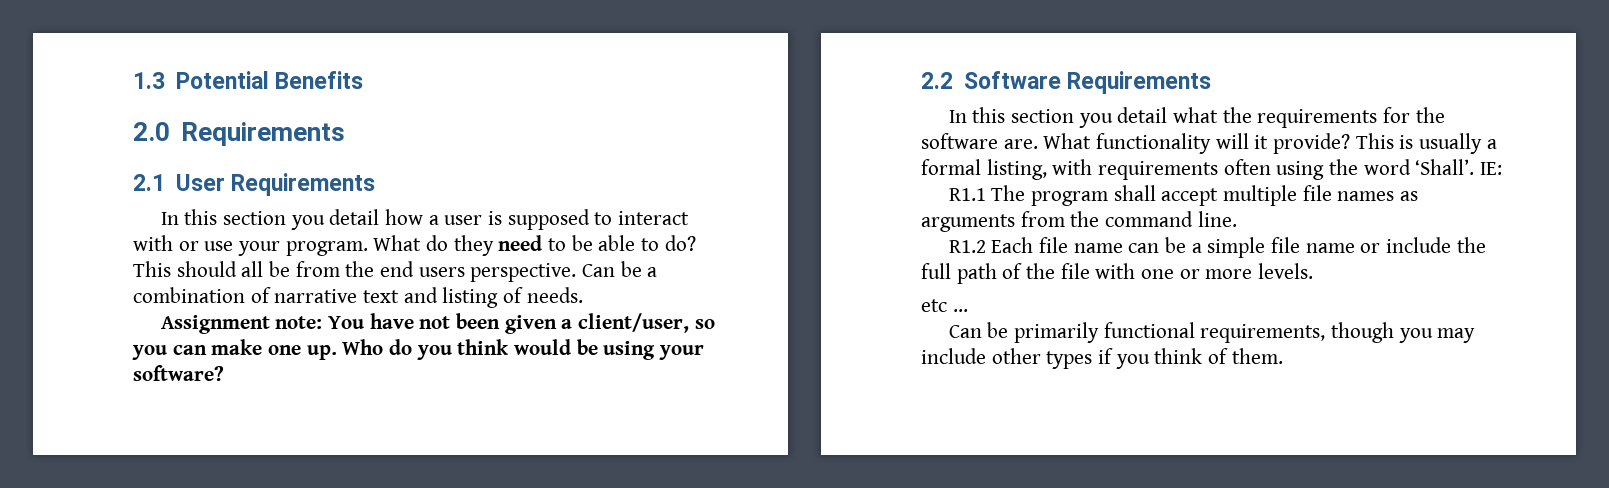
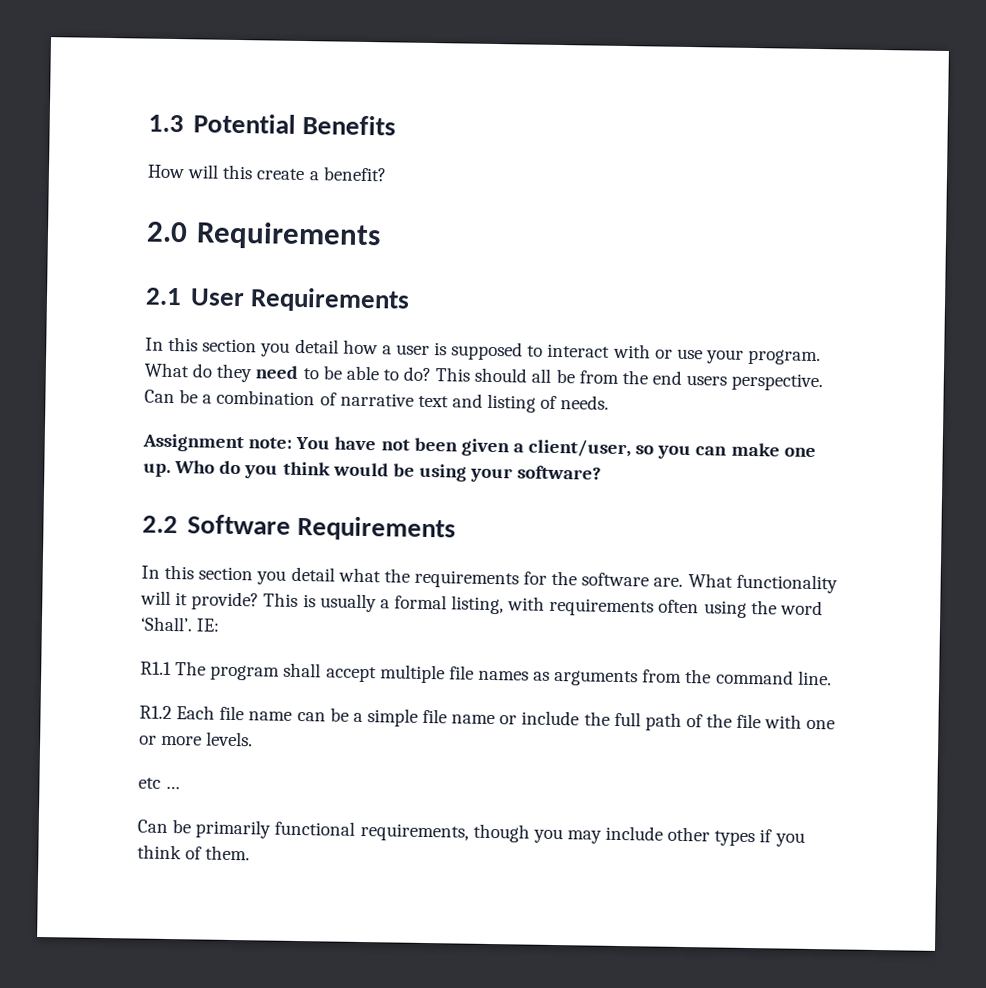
+ How will this create a benefit?

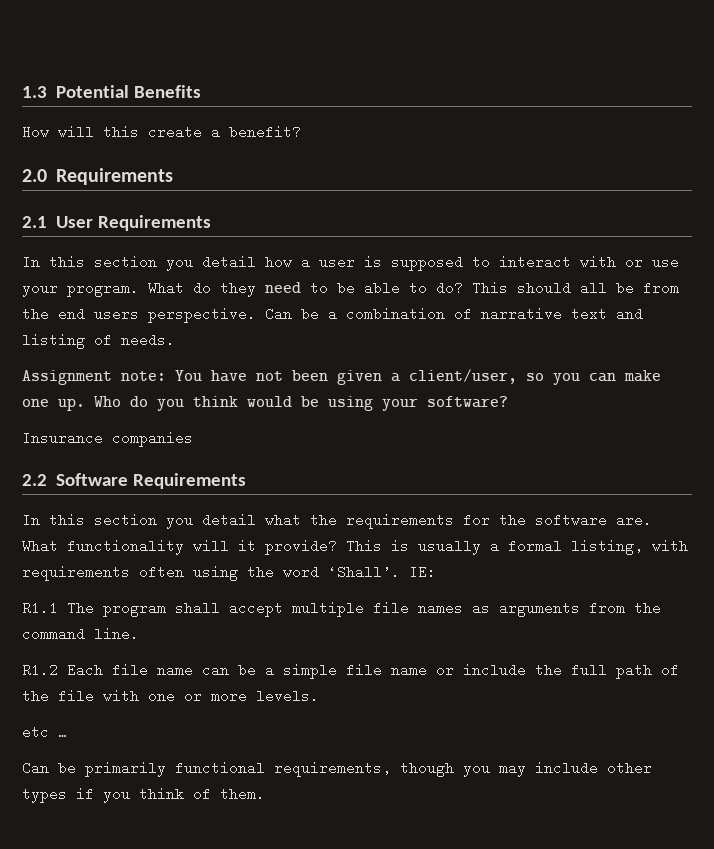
+ Insurance companies

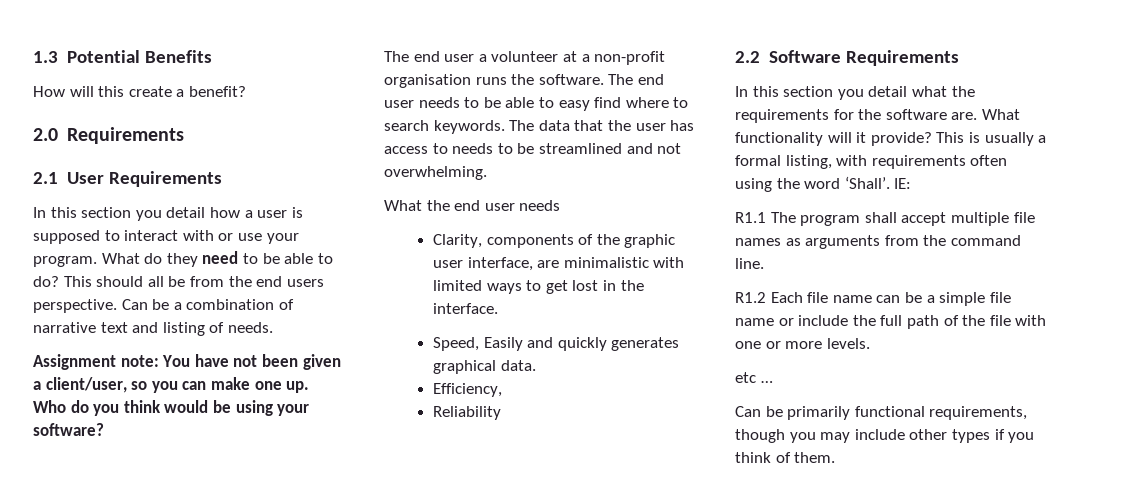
- Insurance companies
+ The end user a volunteer at a non-profit organisation runs the software. The end user needs to be able to easy find where to search keywords. The data that the user has access to needs to be streamlined and not overwhelming.
+ What the end user needs
+ Clarity, components of the graphic user interface, are minimalistic with limited ways to get lost in the interface.
+ Speed, Easily and quickly generates graphical data.
+ Efficiency,
+ Reliability

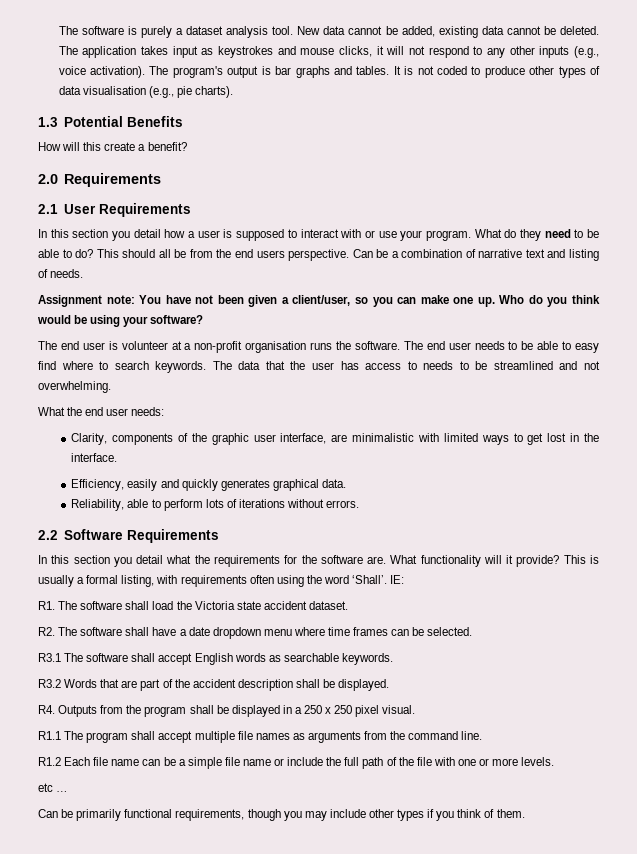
+ The software is purely a dataset analysis tool. New data cannot be added, existing data cannot be deleted. The application takes input as keystrokes and mouse clicks, it will not respond to any other inputs (e.g., voice activation). The program's output is bar graphs and tables. It is not coded to produce other types of data visualisation (e.g., pie charts).
- The end user a volunteer at a non-profit organisation runs the software.
+ The end user is volunteer at a non-profit organisation runs the software.
- What the end user needs
+ What the end user needs:
- Speed, Easily and quickly generates graphical data.
+ Efficiency, easily and quickly generates graphical data.
- Efficiency,
- Reliability
+ Reliability, able to perform lots of iterations without errors.
+ R1. The software shall load the Victoria state accident dataset.
+ R2. The software shall have a date dropdown menu where time frames can be selected.
+ R3.1 The software shall accept English words as searchable keywords.
+ R3.2 Words that are part of the accident description shall be displayed.
+ R4. Outputs from the program shall be displayed in a 250 x 250 pixel visual.

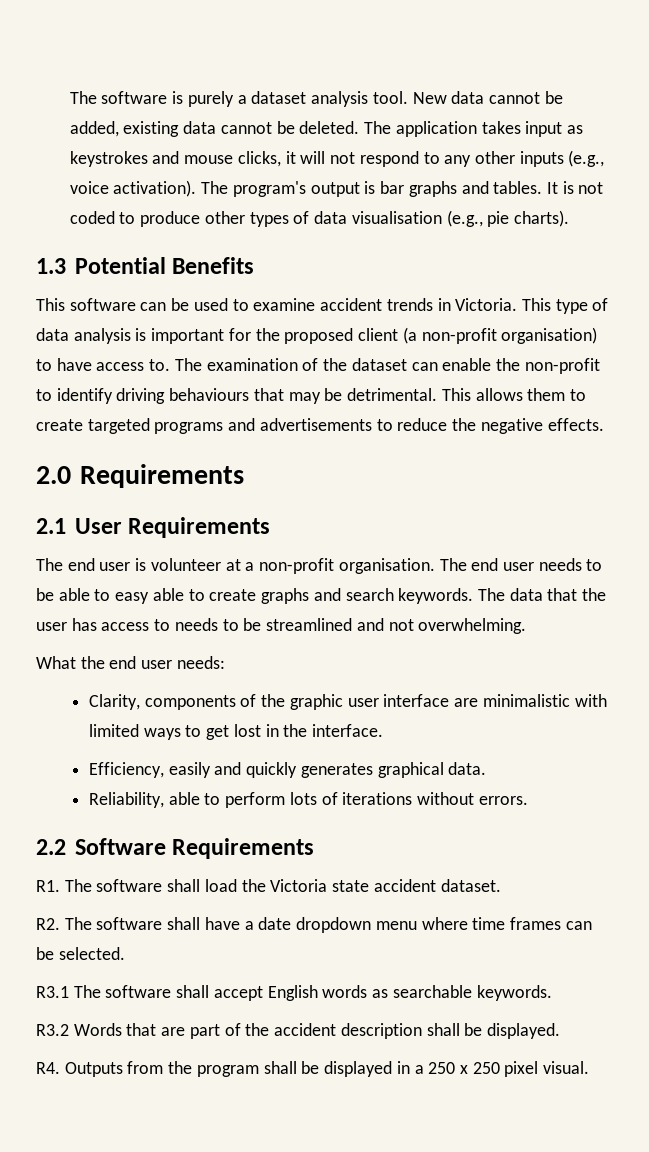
- How will this create a benefit?
+ This software can be used to examine accident trends in Victoria. This type of data analysis is important for the proposed client (a non-profit organisation) to have access to. The examination of the dataset can enable the non-profit to identify driving behaviours that may be detrimental. This allows them to create targeted programs and advertisements to reduce the negative effects.
- In this section you detail how a user is supposed to interact with or use your program. What do they need to be able to do? This should all be from the end users perspective. Can be a combination of narrative text and listing of needs.
- Assignment note: You have not been given a client/user, so you can make one up. Who do you think would be using your software?
- The end user is volunteer at a non-profit organisation runs the software.
+ The end user is volunteer at a non-profit organisation.
- The end user needs to be able to easy find where to search keywords.
+ The end user needs to be able to easy able to create graphs and search keywords.
- Clarity, components of the graphic user interface, are minimalistic with limited ways to get lost in the interface.
+ Clarity, components of the graphic user interface are minimalistic with limited ways to get lost in the interface.
- In this section you detail what the requirements for the software are. What functionality will it provide? This is usually a formal listing, with requirements often using the word ‘Shall’. IE:
- R1.1 The program shall accept multiple file names as arguments from the command line.
- R1.2 Each file name can be a simple file name or include the full path of the file with one or more levels.
- etc …
- Can be primarily functional requirements, though you may include other types if you think of them.

